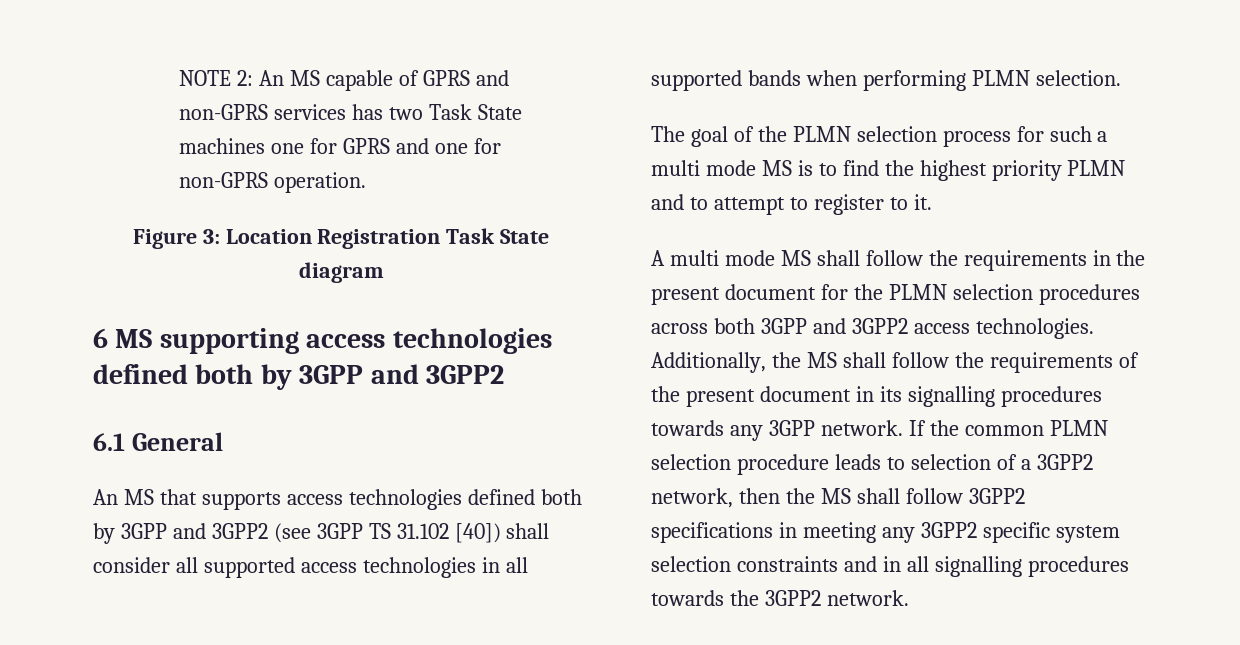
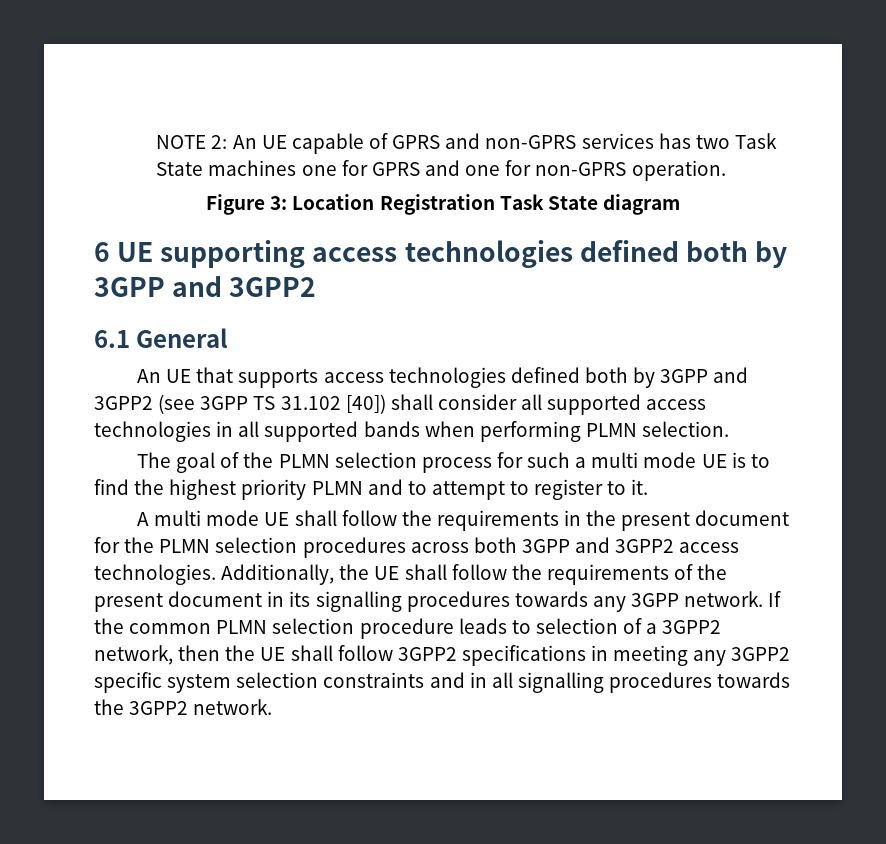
- NOTE 2: An MS capable of GPRS and non-GPRS services has two Task State machines one for GPRS and one for non-GPRS operation.
+ NOTE 2: An UE capable of GPRS and non-GPRS services has two Task State machines one for GPRS and one for non-GPRS operation.
- 6 MS supporting access technologies defined both by 3GPP and 3GPP2
+ 6 UE supporting access technologies defined both by 3GPP and 3GPP2
- An MS that supports access technologies defined both by 3GPP and 3GPP2 (see 3GPP TS 31.102 [40]) shall consider all supported access technologies in all supported bands when performing PLMN selection.
+ An UE that supports access technologies defined both by 3GPP and 3GPP2 (see 3GPP TS 31.102 [40]) shall consider all supported access technologies in all supported bands when performing PLMN selection.
- The goal of the PLMN selection process for such a multi mode MS is to find the highest priority PLMN and to attempt to register to it.
+ The goal of the PLMN selection process for such a multi mode UE is to find the highest priority PLMN and to attempt to register to it.
- A multi mode MS shall follow the requirements in the present document for the PLMN selection procedures across both 3GPP and 3GPP2 access technologies.
+ A multi mode UE shall follow the requirements in the present document for the PLMN selection procedures across both 3GPP and 3GPP2 access technologies.
- Additionally, the MS shall follow the requirements of the present document in its signalling procedures towards any 3GPP network.
+ Additionally, the UE shall follow the requirements of the present document in its signalling procedures towards any 3GPP network.
- If the common PLMN selection procedure leads to selection of a 3GPP2 network, then the MS shall follow 3GPP2 specifications in meeting any 3GPP2 specific system selection constraints and in all signalling procedures towards the 3GPP2 network.
+ If the common PLMN selection procedure leads to selection of a 3GPP2 network, then the UE shall follow 3GPP2 specifications in meeting any 3GPP2 specific system selection constraints and in all signalling procedures towards the 3GPP2 network.

